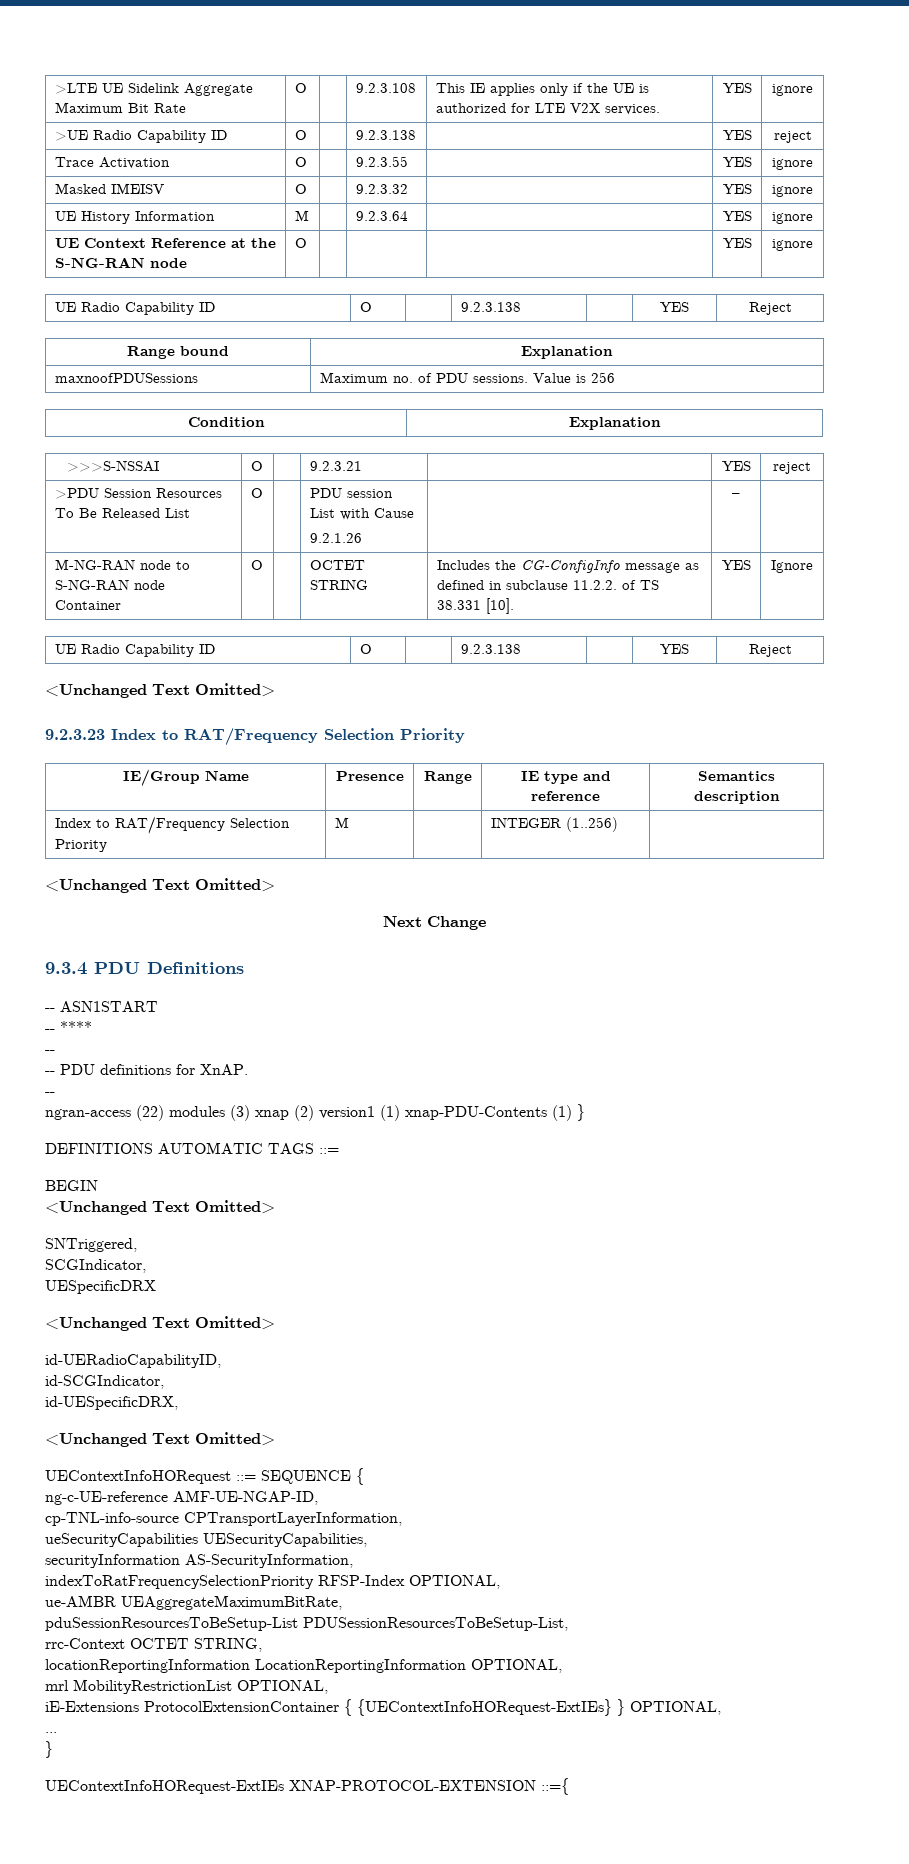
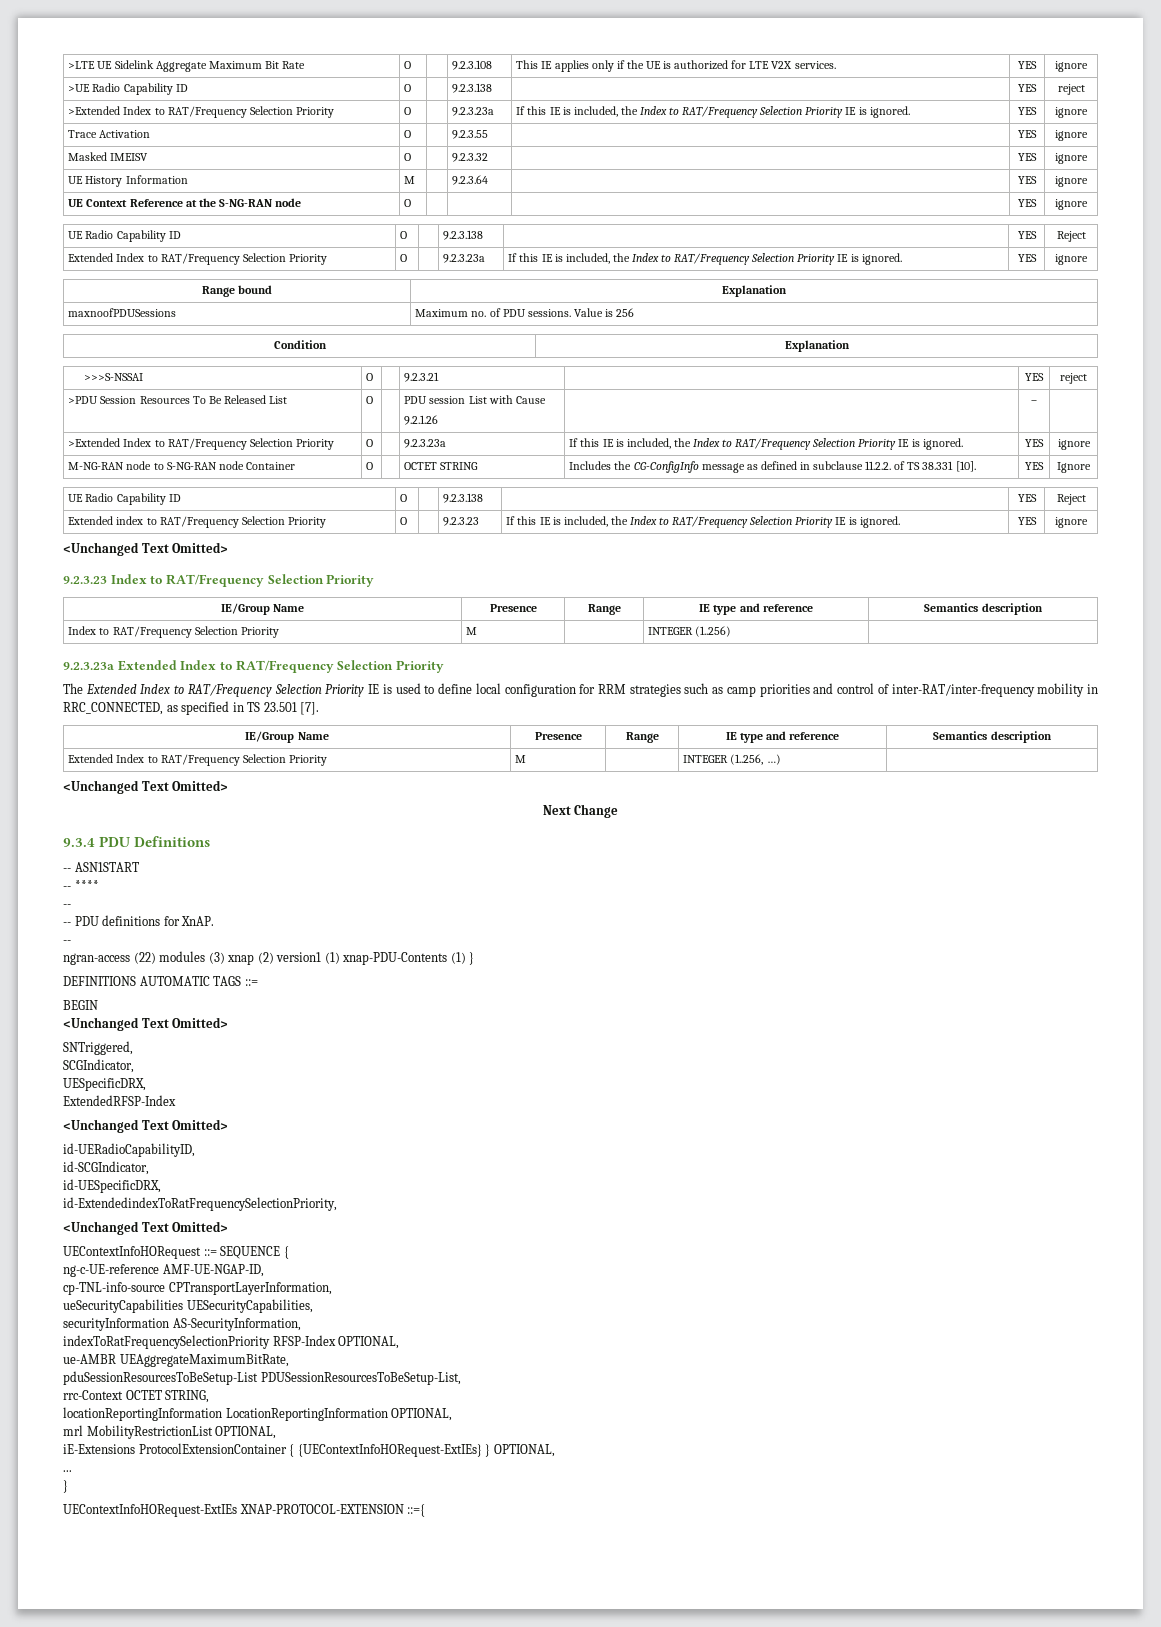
  >UE Radio Capability ID | O | | 9.2.3.138 | | YES | reject
+ >Extended Index to RAT/Frequency Selection Priority | O | | 9.2.3.23a | If this IE is included, the Index to RAT/Frequency Selection Priority IE is ignored. | YES | ignore
+ Extended Index to RAT/Frequency Selection Priority | O | | 9.2.3.23a | If this IE is included, the Index to RAT/Frequency Selection Priority IE is ignored. | YES | ignore
  >PDU Session Resources To Be Released List | O | | PDU session List with Cause
  9.2.1.26 | | – |
+ >Extended Index to RAT/Frequency Selection Priority | O | | 9.2.3.23a | If this IE is included, the Index to RAT/Frequency Selection Priority IE is ignored. | YES | ignore
+ Extended index to RAT/Frequency Selection Priority | O | | 9.2.3.23 | If this IE is included, the Index to RAT/Frequency Selection Priority IE is ignored. | YES | ignore
+ 9.2.3.23a Extended Index to RAT/Frequency Selection Priority
+ The Extended Index to RAT/Frequency Selection Priority IE is used to define local configuration for RRM strategies such as camp priorities and control of inter-RAT/inter-frequency mobility in RRC_CONNECTED, as specified in TS 23.501 [7].
+ IE/Group Name | Presence | Range | IE type and reference | Semantics description
+ Extended Index to RAT/Frequency Selection Priority | M | | INTEGER (1..256, …) |
- UESpecificDRX
+ UESpecificDRX,
+ ExtendedRFSP-Index
+ id-ExtendedindexToRatFrequencySelectionPriority,

